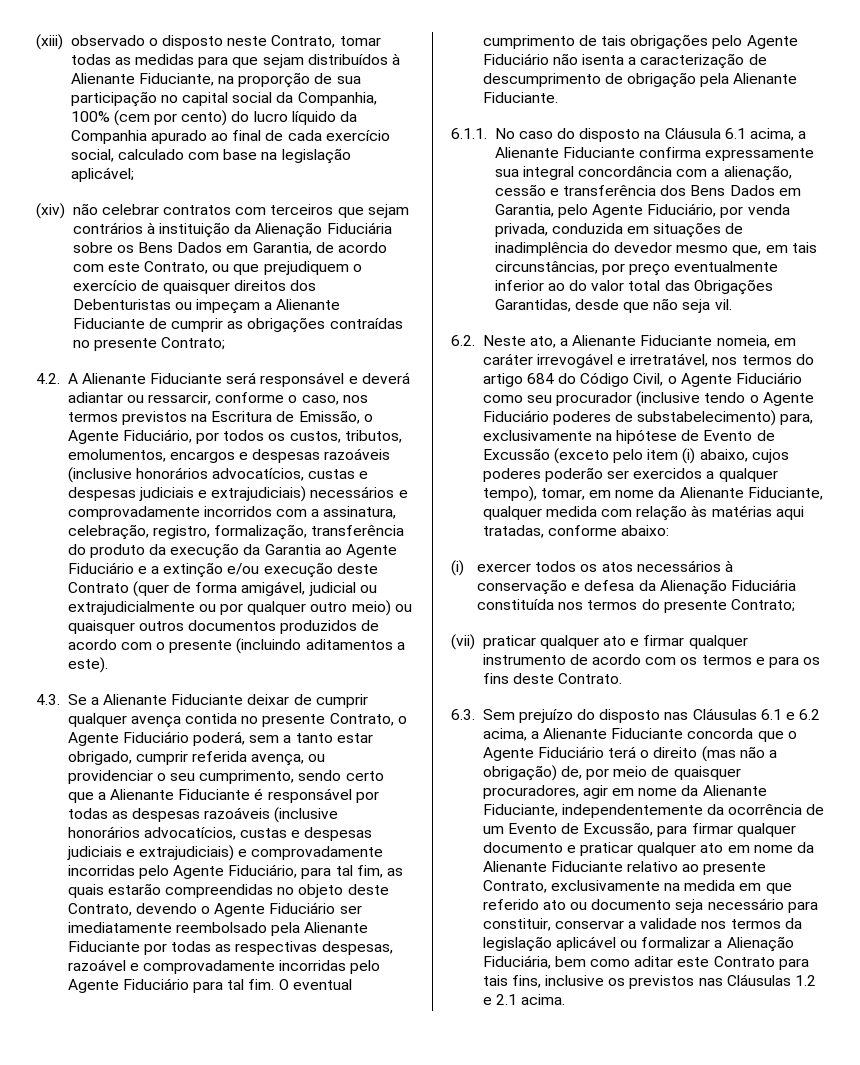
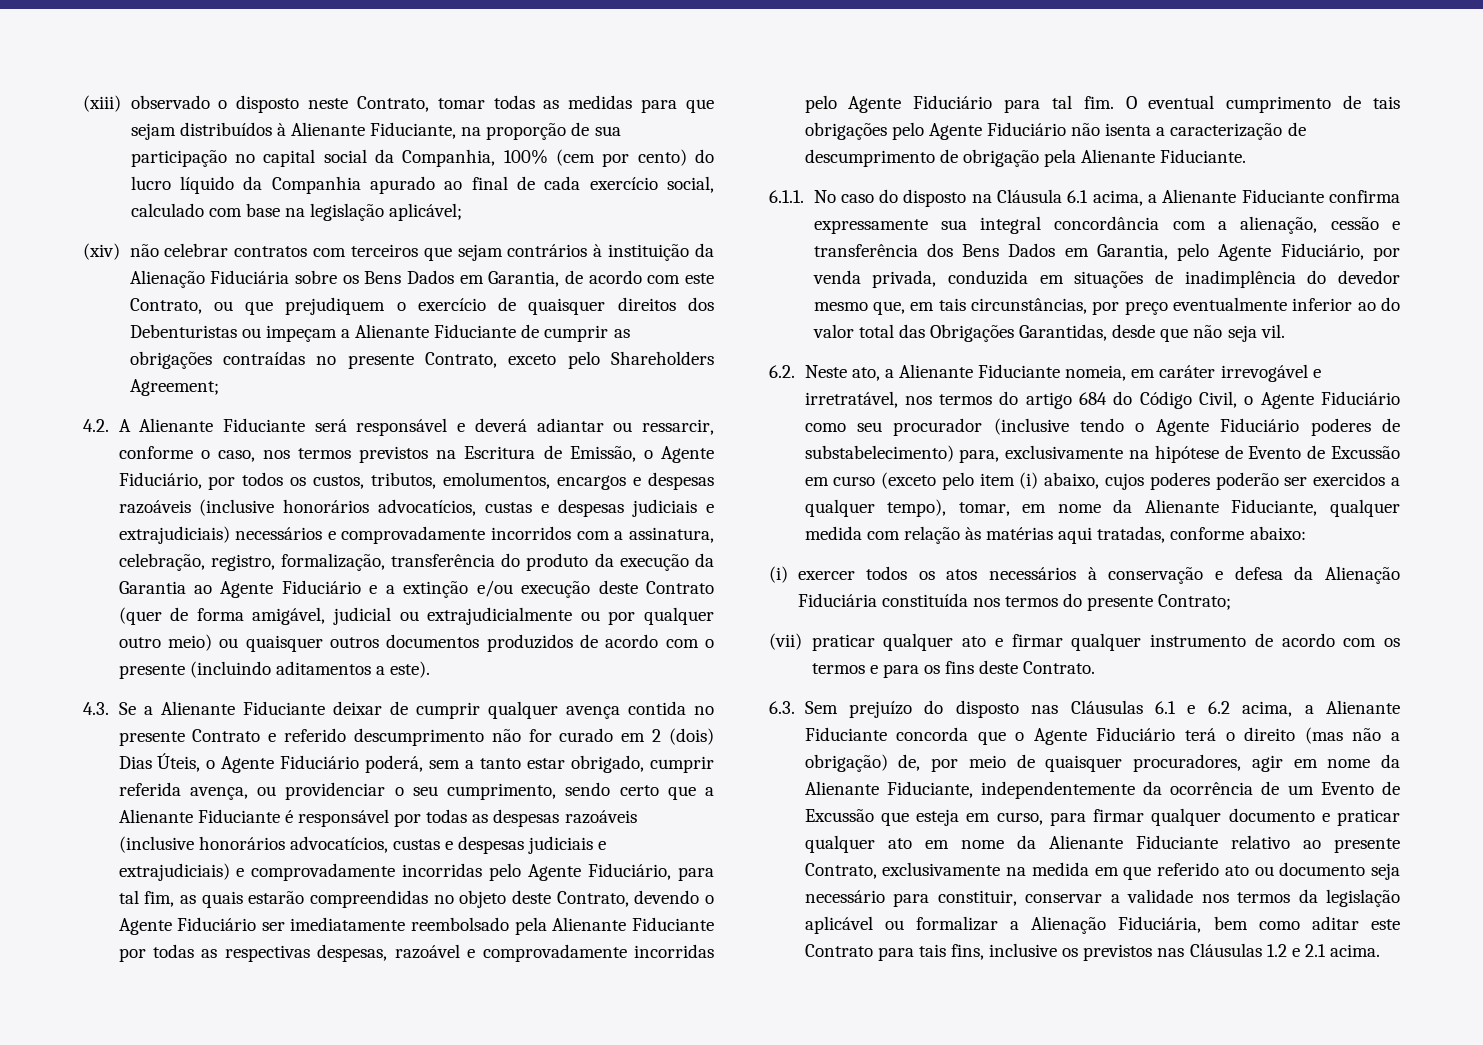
- (xiv) não celebrar contratos com terceiros que sejam contrários à instituição da Alienação Fiduciária sobre os Bens Dados em Garantia, de acordo com este Contrato, ou que prejudiquem o exercício de quaisquer direitos dos Debenturistas ou impeçam a Alienante Fiduciante de cumprir as obrigações contraídas no presente Contrato;
+ (xiv) não celebrar contratos com terceiros que sejam contrários à instituição da Alienação Fiduciária sobre os Bens Dados em Garantia, de acordo com este Contrato, ou que prejudiquem o exercício de quaisquer direitos dos Debenturistas ou impeçam a Alienante Fiduciante de cumprir as obrigações contraídas no presente Contrato, exceto pelo Shareholders Agreement;
- 4.3. Se a Alienante Fiduciante deixar de cumprir qualquer avença contida no presente Contrato, o Agente Fiduciário poderá, sem a tanto estar obrigado, cumprir referida avença, ou providenciar o seu cumprimento, sendo certo que a Alienante Fiduciante é responsável por todas as despesas razoáveis (inclusive honorários advocatícios, custas e despesas judiciais e extrajudiciais) e comprovadamente incorridas pelo Agente Fiduciário, para tal fim, as quais estarão compreendidas no objeto deste Contrato, devendo o Agente Fiduciário ser imediatamente reembolsado pela Alienante Fiduciante por todas as respectivas despesas, razoável e comprovadamente incorridas pelo Agente Fiduciário para tal fim.
+ 4.3. Se a Alienante Fiduciante deixar de cumprir qualquer avença contida no presente Contrato e referido descumprimento não for curado em 2 (dois) Dias Úteis, o Agente Fiduciário poderá, sem a tanto estar obrigado, cumprir referida avença, ou providenciar o seu cumprimento, sendo certo que a Alienante Fiduciante é responsável por todas as despesas razoáveis (inclusive honorários advocatícios, custas e despesas judiciais e extrajudiciais) e comprovadamente incorridas pelo Agente Fiduciário, para tal fim, as quais estarão compreendidas no objeto deste Contrato, devendo o Agente Fiduciário ser imediatamente reembolsado pela Alienante Fiduciante por todas as respectivas despesas, razoável e comprovadamente incorridas pelo Agente Fiduciário para tal fim.
- 6.2. Neste ato, a Alienante Fiduciante nomeia, em caráter irrevogável e irretratável, nos termos do artigo 684 do Código Civil, o Agente Fiduciário como seu procurador (inclusive tendo o Agente Fiduciário poderes de substabelecimento) para, exclusivamente na hipótese de Evento de Excussão (exceto pelo item (i) abaixo, cujos poderes poderão ser exercidos a qualquer tempo), tomar, em nome da Alienante Fiduciante, qualquer medida com relação às matérias aqui tratadas, conforme abaixo:
+ 6.2. Neste ato, a Alienante Fiduciante nomeia, em caráter irrevogável e irretratável, nos termos do artigo 684 do Código Civil, o Agente Fiduciário como seu procurador (inclusive tendo o Agente Fiduciário poderes de substabelecimento) para, exclusivamente na hipótese de Evento de Excussão em curso (exceto pelo item (i) abaixo, cujos poderes poderão ser exercidos a qualquer tempo), tomar, em nome da Alienante Fiduciante, qualquer medida com relação às matérias aqui tratadas, conforme abaixo:
- 6.3. Sem prejuízo do disposto nas Cláusulas 6.1 e 6.2 acima, a Alienante Fiduciante concorda que o Agente Fiduciário terá o direito (mas não a obrigação) de, por meio de quaisquer procuradores, agir em nome da Alienante Fiduciante, independentemente da ocorrência de um Evento de Excussão, para firmar qualquer documento e praticar qualquer ato em nome da Alienante Fiduciante relativo ao presente Contrato, exclusivamente na medida em que referido ato ou documento seja necessário para constituir, conservar a validade nos termos da legislação aplicável ou formalizar a Alienação Fiduciária, bem como aditar este Contrato para tais fins, inclusive os previstos nas Cláusulas 1.2 e 2.1 acima.
+ 6.3. Sem prejuízo do disposto nas Cláusulas 6.1 e 6.2 acima, a Alienante Fiduciante concorda que o Agente Fiduciário terá o direito (mas não a obrigação) de, por meio de quaisquer procuradores, agir em nome da Alienante Fiduciante, independentemente da ocorrência de um Evento de Excussão que esteja em curso, para firmar qualquer documento e praticar qualquer ato em nome da Alienante Fiduciante relativo ao presente Contrato, exclusivamente na medida em que referido ato ou documento seja necessário para constituir, conservar a validade nos termos da legislação aplicável ou formalizar a Alienação Fiduciária, bem como aditar este Contrato para tais fins, inclusive os previstos nas Cláusulas 1.2 e 2.1 acima.

